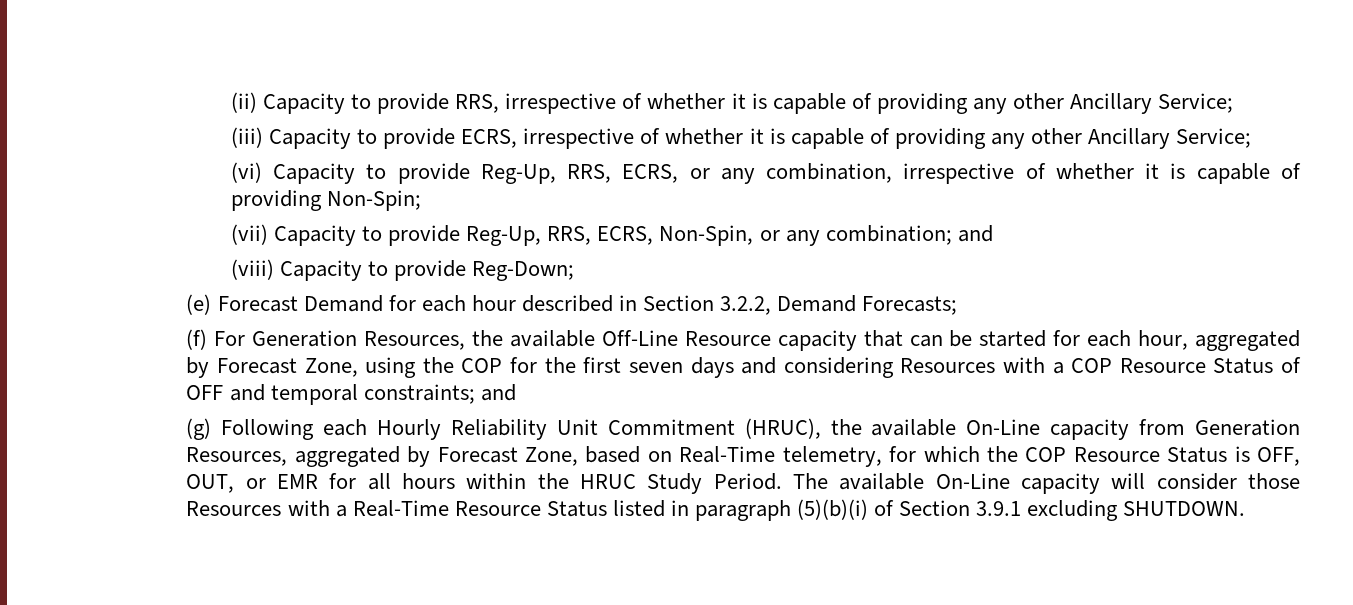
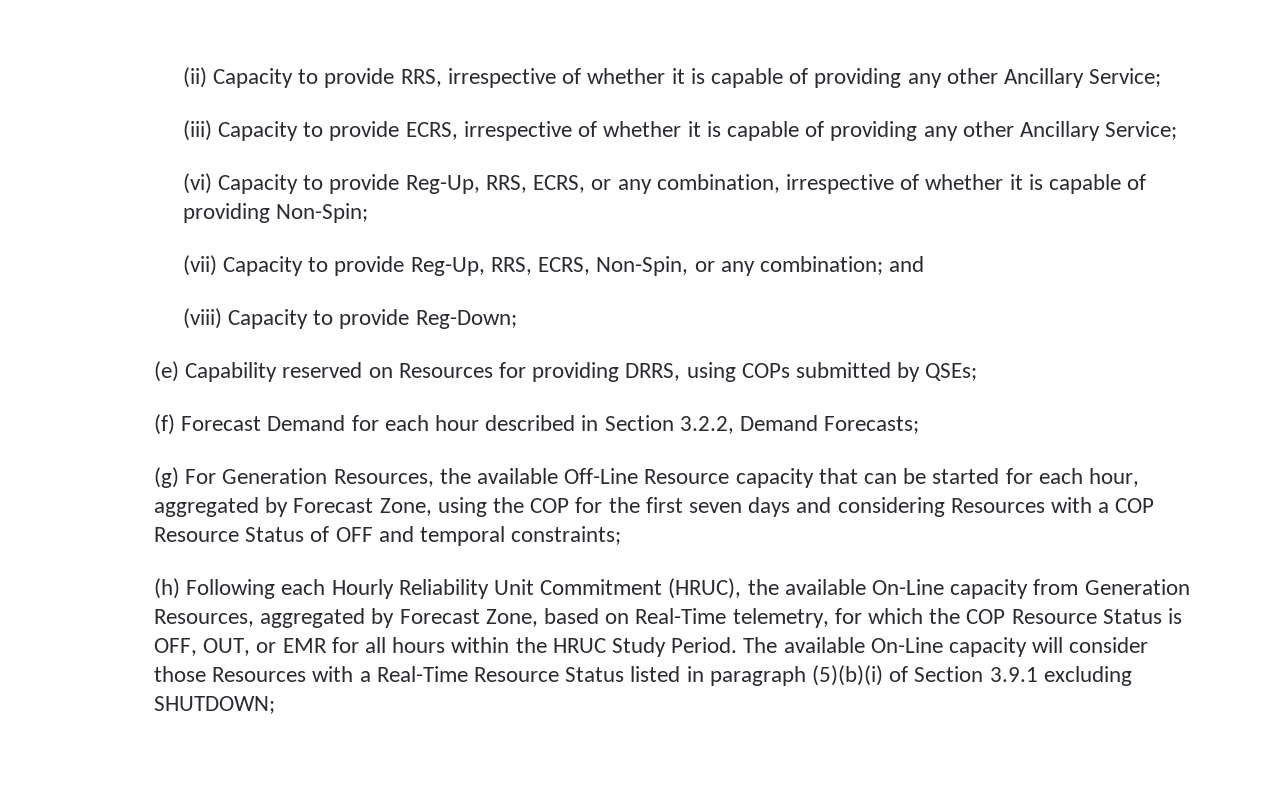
- (e) Forecast Demand for each hour described in Section 3.2.2, Demand Forecasts;
+ (e) Capability reserved on Resources for providing DRRS, using COPs submitted by QSEs;
+ (f) Forecast Demand for each hour described in Section 3.2.2, Demand Forecasts;
- (f) For Generation Resources, the available Off-Line Resource capacity that can be started for each hour, aggregated by Forecast Zone, using the COP for the first seven days and considering Resources with a COP Resource Status of OFF and temporal constraints; and
- (g) Following each Hourly Reliability Unit Commitment (HRUC), the available On-Line capacity from Generation Resources, aggregated by Forecast Zone, based on Real-Time telemetry, for which the COP Resource Status is OFF, OUT, or EMR for all hours within the HRUC Study Period.
+ (g) For Generation Resources, the available Off-Line Resource capacity that can be started for each hour, aggregated by Forecast Zone, using the COP for the first seven days and considering Resources with a COP Resource Status of OFF and temporal constraints;
+ (h) Following each Hourly Reliability Unit Commitment (HRUC), the available On-Line capacity from Generation Resources, aggregated by Forecast Zone, based on Real-Time telemetry, for which the COP Resource Status is OFF, OUT, or EMR for all hours within the HRUC Study Period.
- The available On-Line capacity will consider those Resources with a Real-Time Resource Status listed in paragraph (5)(b)(i) of Section 3.9.1 excluding SHUTDOWN.
+ The available On-Line capacity will consider those Resources with a Real-Time Resource Status listed in paragraph (5)(b)(i) of Section 3.9.1 excluding SHUTDOWN;

